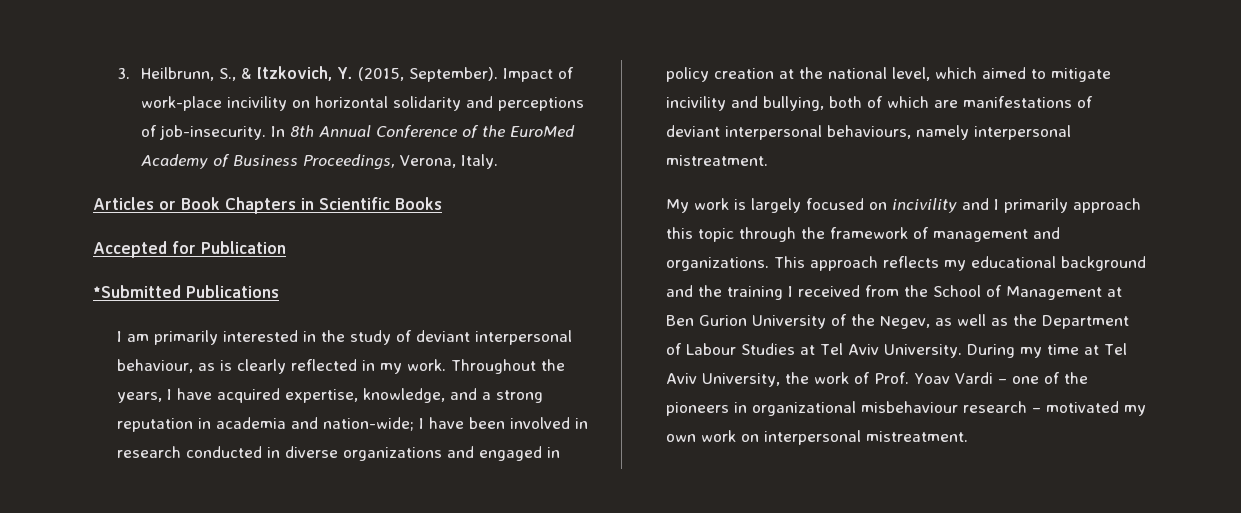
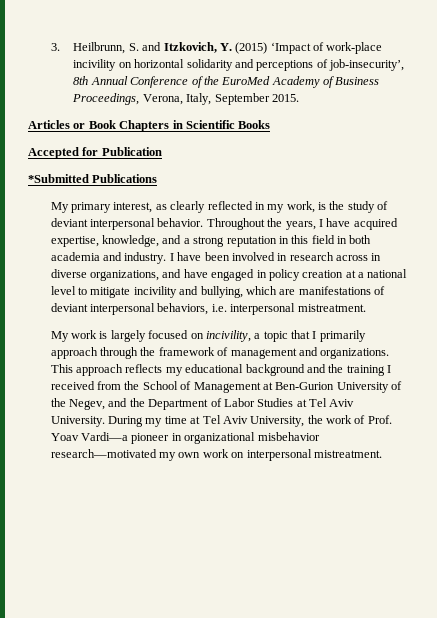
- 3. Heilbrunn, S., & Itzkovich, Y. (2015, September). Impact of work-place incivility on horizontal solidarity and perceptions of job-insecurity. In 8th Annual Conference of the EuroMed Academy of Business Proceedings, Verona, Italy.
+ 3. Heilbrunn, S. and Itzkovich, Y. (2015) ‘Impact of work-place incivility on horizontal solidarity and perceptions of job-insecurity’, 8th Annual Conference of the EuroMed Academy of Business Proceedings, Verona, Italy, September 2015.
- I am primarily interested in the study of deviant interpersonal behaviour, as is clearly reflected in my work.
+ My primary interest, as clearly reflected in my work, is the study of deviant interpersonal behavior.
- Throughout the years, I have acquired expertise, knowledge, and a strong reputation in academia and nation-wide; I have been involved in research conducted in diverse organizations and engaged in policy creation at the national level, which aimed to mitigate incivility and bullying, both of which are manifestations of deviant interpersonal behaviours, namely interpersonal mistreatment.
+ Throughout the years, I have acquired expertise, knowledge, and a strong reputation in this field in both academia and industry. I have been involved in research across in diverse organizations, and have engaged in policy creation at a national level to mitigate incivility and bullying, which are manifestations of deviant interpersonal behaviors, i.e. interpersonal mistreatment.
- My work is largely focused on incivility and I primarily approach this topic through the framework of management and organizations.
+ My work is largely focused on incivility, a topic that I primarily approach through the framework of management and organizations.
- This approach reflects my educational background and the training I received from the School of Management at Ben Gurion University of the Negev, as well as the Department of Labour Studies at Tel Aviv University.
+ This approach reflects my educational background and the training I received from the School of Management at Ben-Gurion University of the Negev, and the Department of Labor Studies at Tel Aviv University.
- During my time at Tel Aviv University, the work of Prof. Yoav Vardi – one of the pioneers in organizational misbehaviour research – motivated my own work on interpersonal mistreatment.
+ During my time at Tel Aviv University, the work of Prof. Yoav Vardi—a pioneer in organizational misbehavior research—motivated my own work on interpersonal mistreatment.

